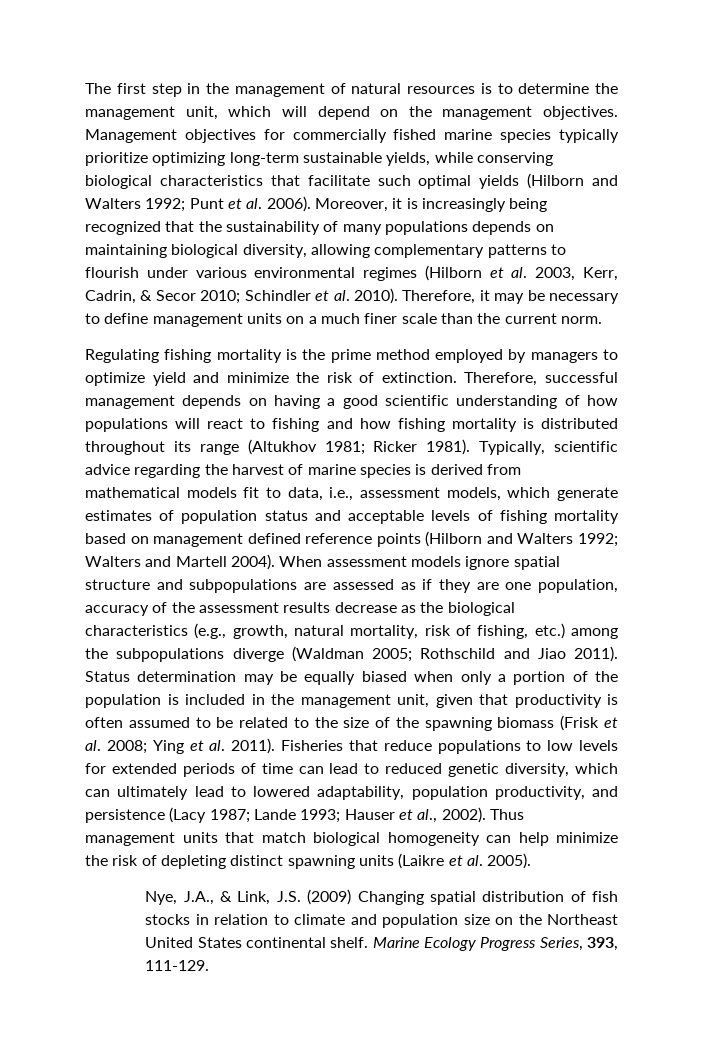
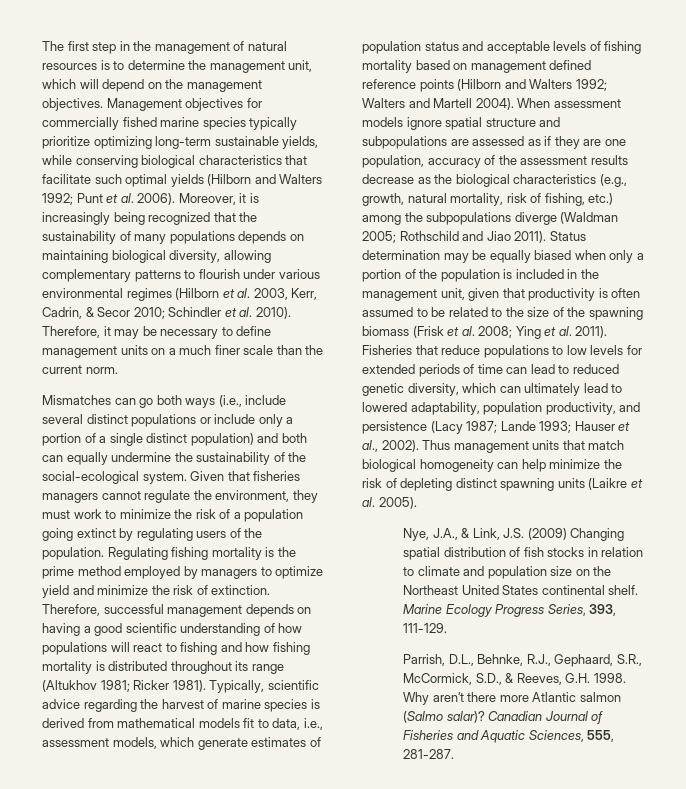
+ Mismatches can go both ways (i.e., include several distinct populations or include only a portion of a single distinct population) and both can equally undermine the sustainability of the social-ecological system. Given that fisheries managers cannot regulate the environment, they must work to minimize the risk of a population going extinct by regulating users of the population.
+ Parrish, D.L., Behnke, R.J., Gephaard, S.R., McCormick, S.D., & Reeves, G.H. 1998. Why aren’t there more Atlantic salmon (Salmo salar)? Canadian Journal of Fisheries and Aquatic Sciences, 555, 281-287.

